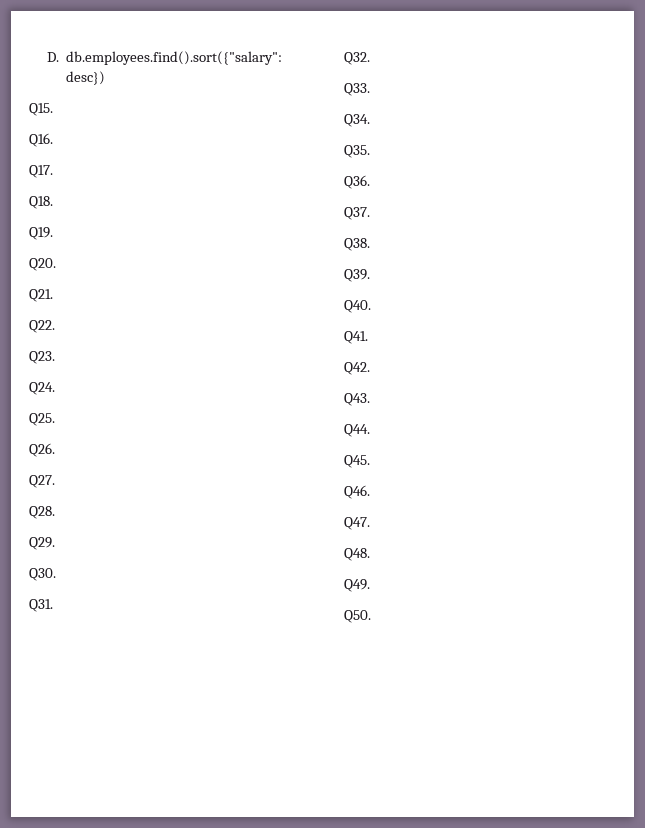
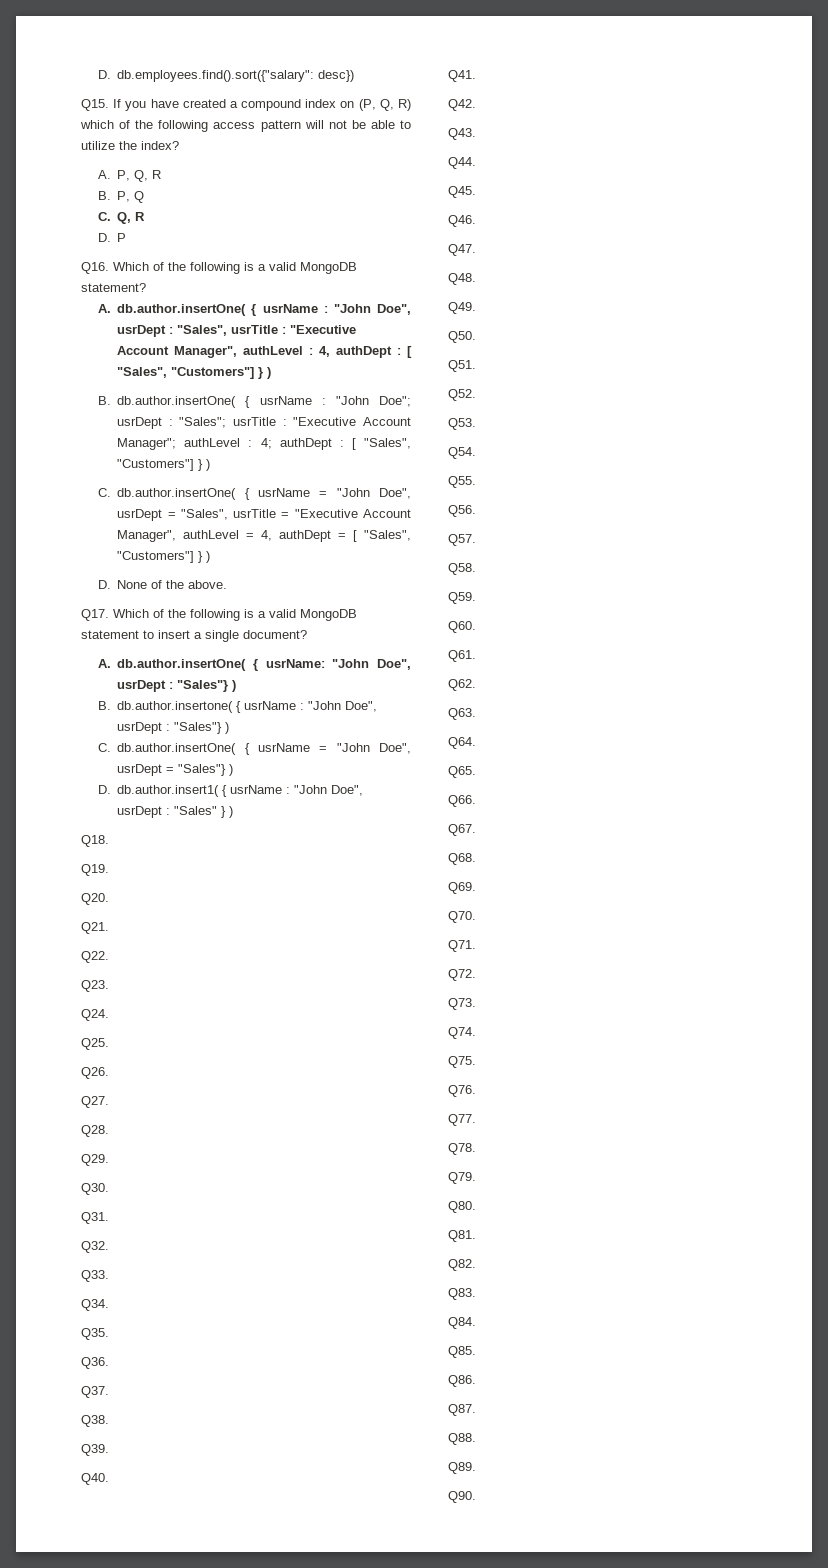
- Q15.
- Q16.
- Q17.
+ Q15. If you have created a compound index on (P, Q, R) which of the following access pattern will not be able to utilize the index?
+ A. P, Q, R
+ B. P, Q
+ C. Q, R
+ D. P
+ Q16. Which of the following is a valid MongoDB statement?
+ A. db.author.insertOne( { usrName : "John Doe", usrDept : "Sales", usrTitle : "Executive Account Manager", authLevel : 4, authDept : [ "Sales", "Customers"] } )
+ B. db.author.insertOne( { usrName : "John Doe"; usrDept : "Sales"; usrTitle : "Executive Account Manager"; authLevel : 4; authDept : [ "Sales", "Customers"] } )
+ C. db.author.insertOne( { usrName = "John Doe", usrDept = "Sales", usrTitle = "Executive Account Manager", authLevel = 4, authDept = [ "Sales", "Customers"] } )
+ D. None of the above.
+ Q17. Which of the following is a valid MongoDB statement to insert a single document?
+ A. db.author.insertOne( { usrName: "John Doe", usrDept : "Sales"} )
+ B. db.author.insertone( { usrName : "John Doe", usrDept : "Sales"} )
+ C. db.author.insertOne( { usrName = "John Doe", usrDept = "Sales"} )
+ D. db.author.insert1( { usrName : "John Doe", usrDept : "Sales" } )
+ Q51.
+ Q52.
+ Q53.
+ Q54.
+ Q55.
+ Q56.
+ Q57.
+ Q58.
+ Q59.
+ Q60.
+ Q61.
+ Q62.
+ Q63.
+ Q64.
+ Q65.
+ Q66.
+ Q67.
+ Q68.
+ Q69.
+ Q70.
+ Q71.
+ Q72.
+ Q73.
+ Q74.
+ Q75.
+ Q76.
+ Q77.
+ Q78.
+ Q79.
+ Q80.
+ Q81.
+ Q82.
+ Q83.
+ Q84.
+ Q85.
+ Q86.
+ Q87.
+ Q88.
+ Q89.
+ Q90.

